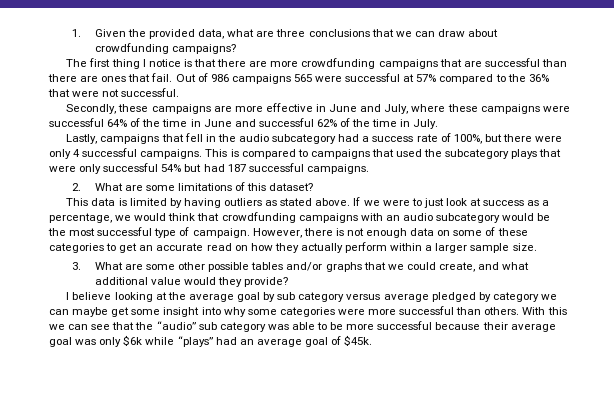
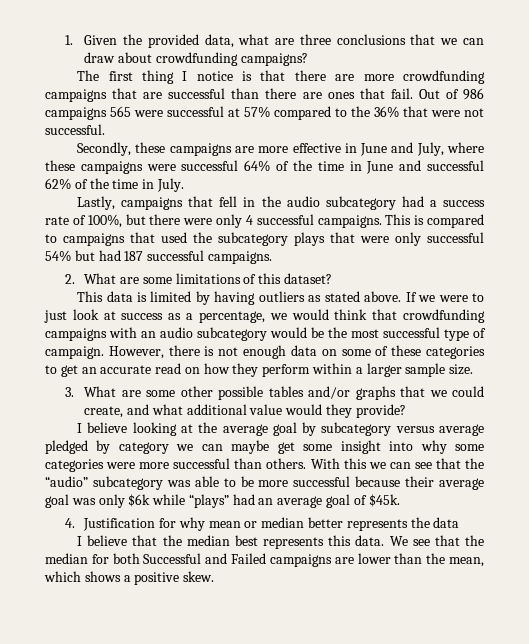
- However, there is not enough data on some of these categories to get an accurate read on how they actually perform within a larger sample size.
+ However, there is not enough data on some of these categories to get an accurate read on how they perform within a larger sample size.
- I believe looking at the average goal by sub category versus average pledged by category we can maybe get some insight into why some categories were more successful than others.
+ I believe looking at the average goal by subcategory versus average pledged by category we can maybe get some insight into why some categories were more successful than others.
- With this we can see that the “audio” sub category was able to be more successful because their average goal was only $6k while “plays” had an average goal of $45k.
+ With this we can see that the “audio” subcategory was able to be more successful because their average goal was only $6k while “plays” had an average goal of $45k.
+ 4. Justification for why mean or median better represents the data
+ I believe that the median best represents this data. We see that the median for both Successful and Failed campaigns are lower than the mean, which shows a positive skew.

